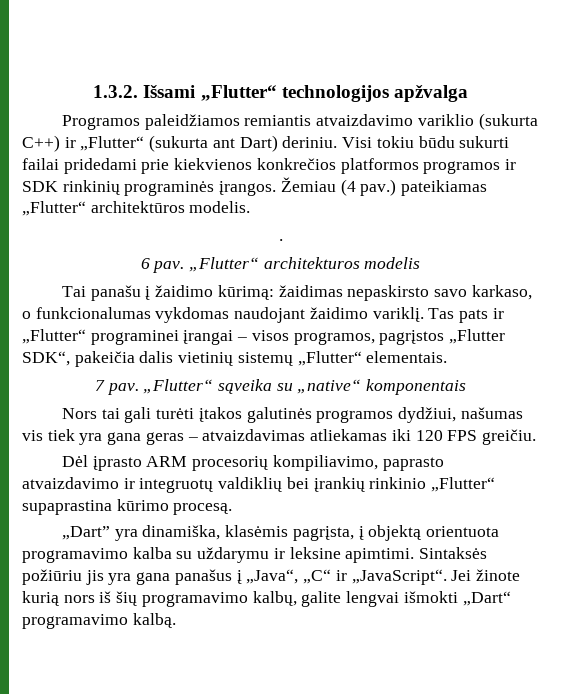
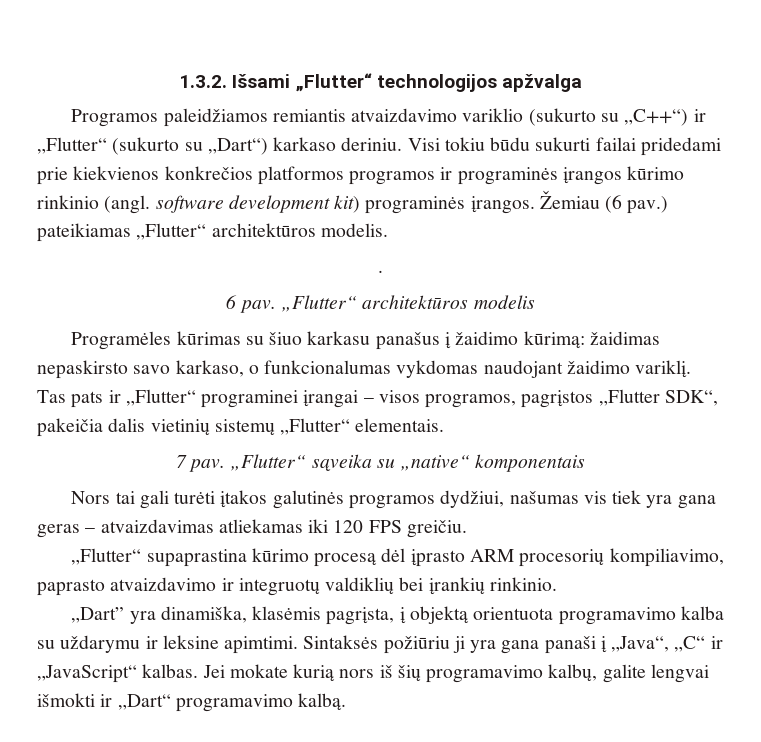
- Programos paleidžiamos remiantis atvaizdavimo variklio (sukurta C++) ir „Flutter“ (sukurta ant Dart) deriniu.
+ Programos paleidžiamos remiantis atvaizdavimo variklio (sukurto su „C++“) ir „Flutter“ (sukurto su „Dart“) karkaso deriniu.
- Visi tokiu būdu sukurti failai pridedami prie kiekvienos konkrečios platformos programos ir SDK rinkinių programinės įrangos.
+ Visi tokiu būdu sukurti failai pridedami prie kiekvienos konkrečios platformos programos ir programinės įrangos kūrimo rinkinio (angl. software development kit) programinės įrangos.
- Žemiau (4 pav.) pateikiamas „Flutter“ architektūros modelis.
+ Žemiau (6 pav.) pateikiamas „Flutter“ architektūros modelis.
- „Flutter“ architekturos modelis
+ „Flutter“ architektūros modelis
- Tai panašu į žaidimo kūrimą: žaidimas nepaskirsto savo karkaso, o funkcionalumas vykdomas naudojant žaidimo variklį.
+ Programėles kūrimas su šiuo karkasu panašus į žaidimo kūrimą: žaidimas nepaskirsto savo karkaso, o funkcionalumas vykdomas naudojant žaidimo variklį.
- Dėl įprasto ARM procesorių kompiliavimo, paprasto atvaizdavimo ir integruotų valdiklių bei įrankių rinkinio „Flutter“ supaprastina kūrimo procesą.
+ „Flutter“ supaprastina kūrimo procesą dėl įprasto ARM procesorių kompiliavimo, paprasto atvaizdavimo ir integruotų valdiklių bei įrankių rinkinio.
- Sintaksės požiūriu jis yra gana panašus į „Java“, „C“ ir „JavaScript“. Jei žinote kurią nors iš šių programavimo kalbų, galite lengvai išmokti „Dart“ programavimo kalbą.
+ Sintaksės požiūriu ji yra gana panaši į „Java“, „C“ ir „JavaScript“ kalbas. Jei mokate kurią nors iš šių programavimo kalbų, galite lengvai išmokti ir „Dart“ programavimo kalbą.

